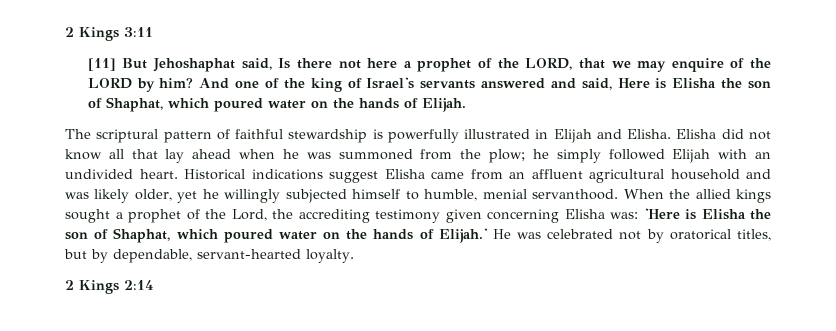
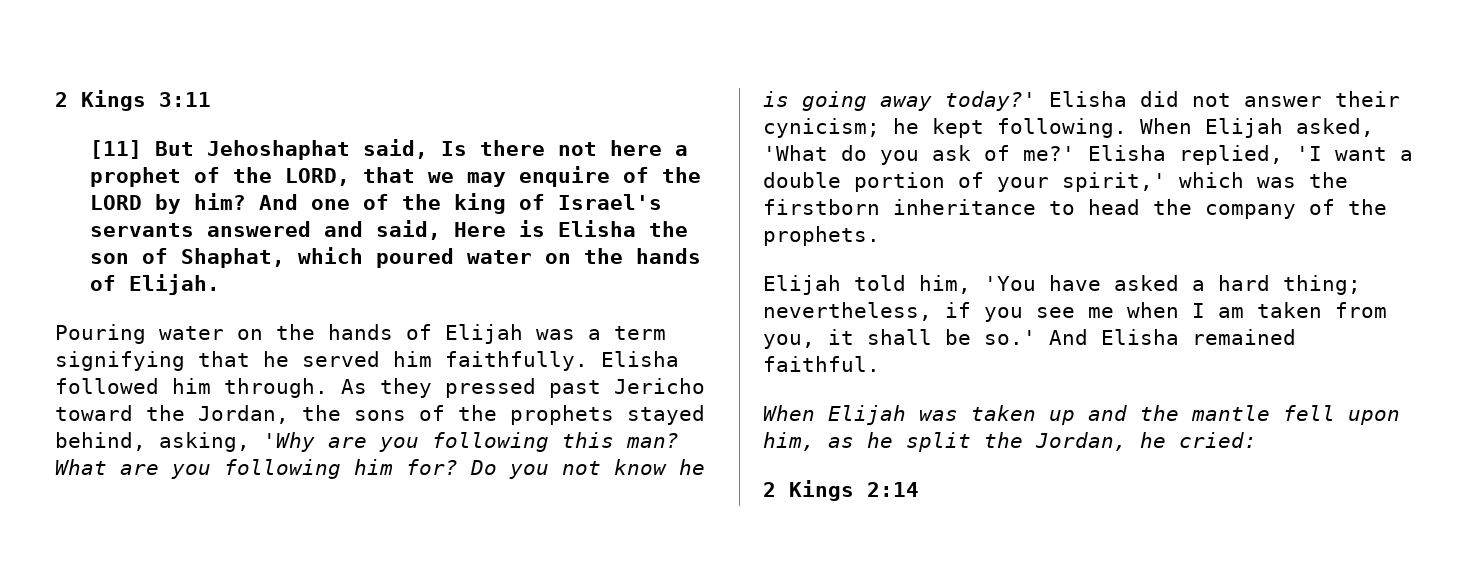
- The scriptural pattern of faithful stewardship is powerfully illustrated in Elijah and Elisha. Elisha did not know all that lay ahead when he was summoned from the plow; he simply followed Elijah with an undivided heart. Historical indications suggest Elisha came from an affluent agricultural household and was likely older, yet he willingly subjected himself to humble, menial servanthood. When the allied kings sought a prophet of the Lord, the accrediting testimony given concerning Elisha was: 'Here is Elisha the son of Shaphat, which poured water on the hands of Elijah.' He was celebrated not by oratorical titles, but by dependable, servant-hearted loyalty.
+ Pouring water on the hands of Elijah was a term signifying that he served him faithfully. Elisha followed him through. As they pressed past Jericho toward the Jordan, the sons of the prophets stayed behind, asking, 'Why are you following this man? What are you following him for? Do you not know he is going away today?' Elisha did not answer their cynicism; he kept following. When Elijah asked, 'What do you ask of me?' Elisha replied, 'I want a double portion of your spirit,' which was the firstborn inheritance to head the company of the prophets.
+ Elijah told him, 'You have asked a hard thing; nevertheless, if you see me when I am taken from you, it shall be so.' And Elisha remained faithful.
+ When Elijah was taken up and the mantle fell upon him, as he split the Jordan, he cried:

